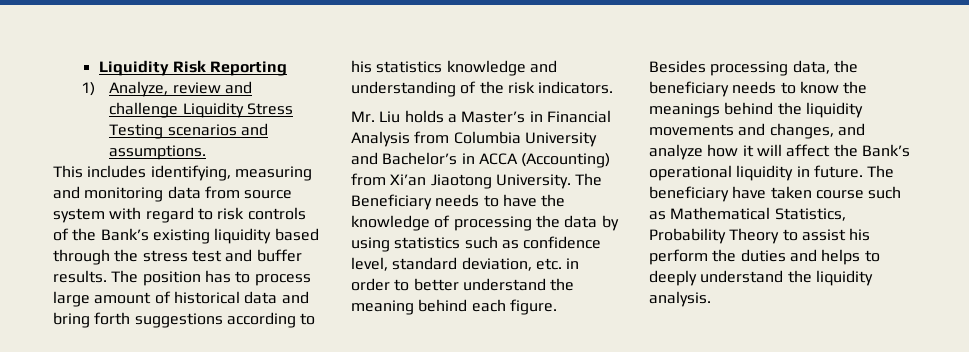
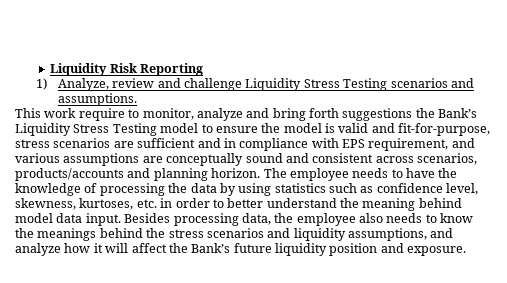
- This includes identifying, measuring and monitoring data from source system with regard to risk controls of the Bank’s existing liquidity based through the stress test and buffer results. The position has to process large amount of historical data and bring forth suggestions according to his statistics knowledge and understanding of the risk indicators.
- Mr. Liu holds a Master’s in Financial Analysis from Columbia University and Bachelor’s in ACCA (Accounting) from Xi’an Jiaotong University. The Beneficiary needs to have the knowledge of processing the data by using statistics such as confidence level, standard deviation, etc. in order to better understand the meaning behind each figure.
+ This work require to monitor, analyze and bring forth suggestions the Bank’s Liquidity Stress Testing model to ensure the model is valid and fit-for-purpose, stress scenarios are sufficient and in compliance with EPS requirement, and various assumptions are conceptually sound and consistent across scenarios, products/accounts and planning horizon. The employee needs to have the knowledge of processing the data by using statistics such as confidence level, skewness, kurtoses, etc. in order to better understand the meaning behind model data input.
- Besides processing data, the beneficiary needs to know the meanings behind the liquidity movements and changes, and analyze how it will affect the Bank’s operational liquidity in future. The beneficiary have taken course such as Mathematical Statistics, Probability Theory to assist his perform the duties and helps to deeply understand the liquidity analysis.
+ Besides processing data, the employee also needs to know the meanings behind the stress scenarios and liquidity assumptions, and analyze how it will affect the Bank’s future liquidity position and exposure.

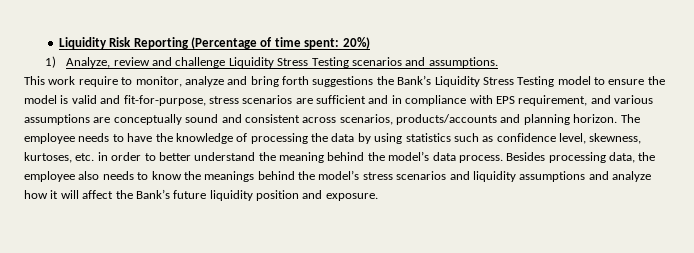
- Liquidity Risk Reporting
+ Liquidity Risk Reporting (Percentage of time spent: 20%)
- The employee needs to have the knowledge of processing the data by using statistics such as confidence level, skewness, kurtoses, etc. in order to better understand the meaning behind model data input.
+ The employee needs to have the knowledge of processing the data by using statistics such as confidence level, skewness, kurtoses, etc. in order to better understand the meaning behind the model’s data process.
- Besides processing data, the employee also needs to know the meanings behind the stress scenarios and liquidity assumptions, and analyze how it will affect the Bank’s future liquidity position and exposure.
+ Besides processing data, the employee also needs to know the meanings behind the model’s stress scenarios and liquidity assumptions and analyze how it will affect the Bank’s future liquidity position and exposure.

